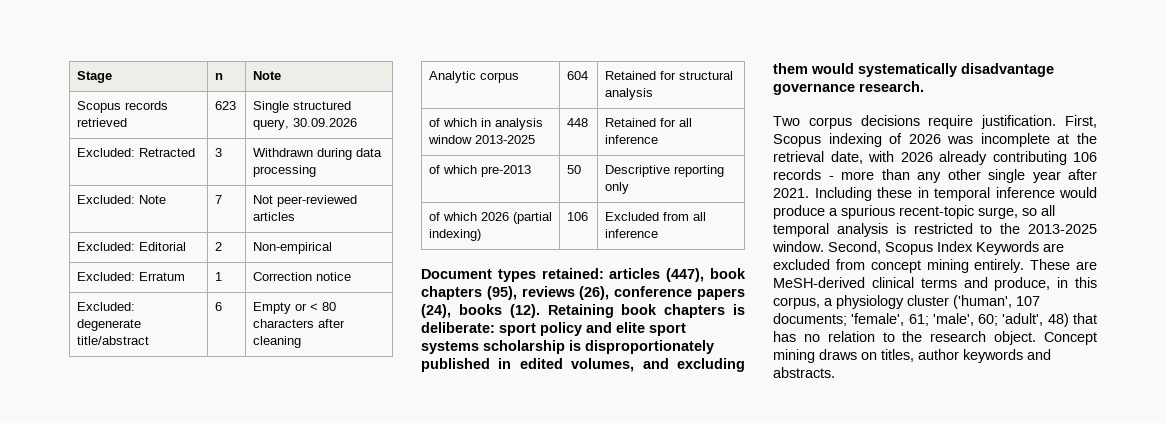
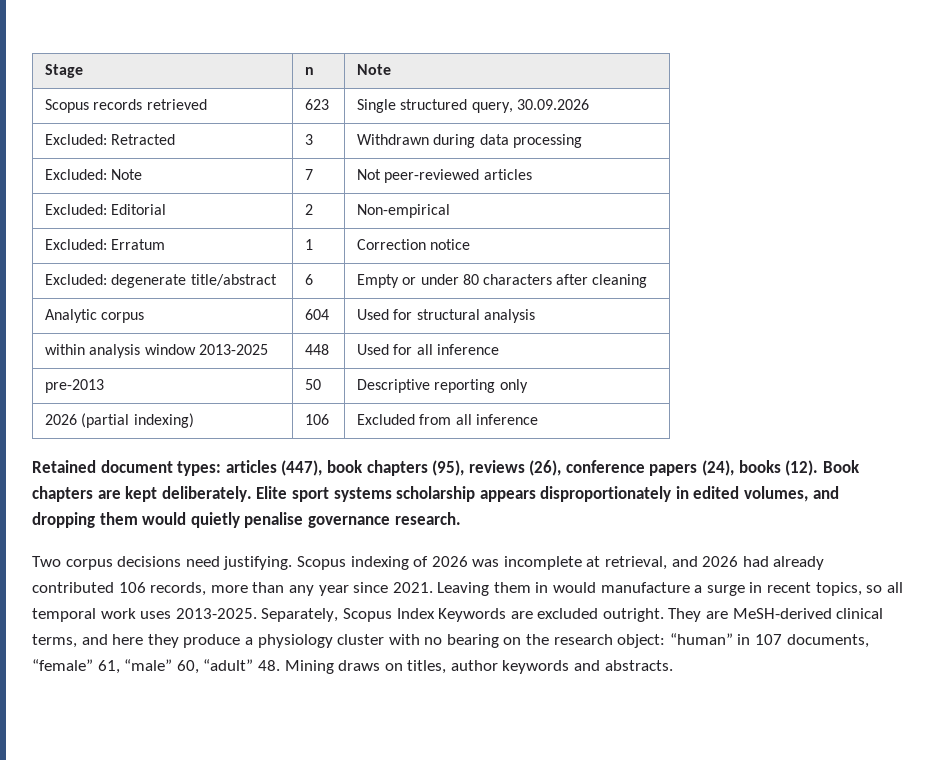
- Excluded: degenerate title/abstract | 6 | Empty or < 80 characters after cleaning
+ Excluded: degenerate title/abstract | 6 | Empty or under 80 characters after cleaning
- Analytic corpus | 604 | Retained for structural analysis
+ Analytic corpus | 604 | Used for structural analysis
- of which in analysis window 2013-2025 | 448 | Retained for all inference
+ within analysis window 2013-2025 | 448 | Used for all inference
- of which pre-2013 | 50 | Descriptive reporting only
+ pre-2013 | 50 | Descriptive reporting only
- of which 2026 (partial indexing) | 106 | Excluded from all inference
+ 2026 (partial indexing) | 106 | Excluded from all inference
- Document types retained: articles (447), book chapters (95), reviews (26), conference papers (24), books (12).
+ Retained document types: articles (447), book chapters (95), reviews (26), conference papers (24), books (12).
- Retaining book chapters is deliberate: sport policy and elite sport systems scholarship is disproportionately published in edited volumes, and excluding them would systematically disadvantage governance research.
+ Book chapters are kept deliberately. Elite sport systems scholarship appears disproportionately in edited volumes, and dropping them would quietly penalise governance research.
- Two corpus decisions require justification. First, Scopus indexing of 2026 was incomplete at the retrieval date, with 2026 already contributing 106 records - more than any other single year after 2021. Including these in temporal inference would produce a spurious recent-topic surge, so all temporal analysis is restricted to the 2013-2025 window. Second, Scopus Index Keywords are excluded from concept mining entirely. These are MeSH-derived clinical terms and produce, in this corpus, a physiology cluster ('human', 107 documents; 'female', 61; 'male', 60; 'adult', 48) that has no relation to the research object. Concept mining draws on titles, author keywords and abstracts.
+ Two corpus decisions need justifying. Scopus indexing of 2026 was incomplete at retrieval, and 2026 had already contributed 106 records, more than any year since 2021. Leaving them in would manufacture a surge in recent topics, so all temporal work uses 2013-2025. Separately, Scopus Index Keywords are excluded outright. They are MeSH-derived clinical terms, and here they produce a physiology cluster with no bearing on the research object: “human” in 107 documents, “female” 61, “male” 60, “adult” 48. Mining draws on titles, author keywords and abstracts.

